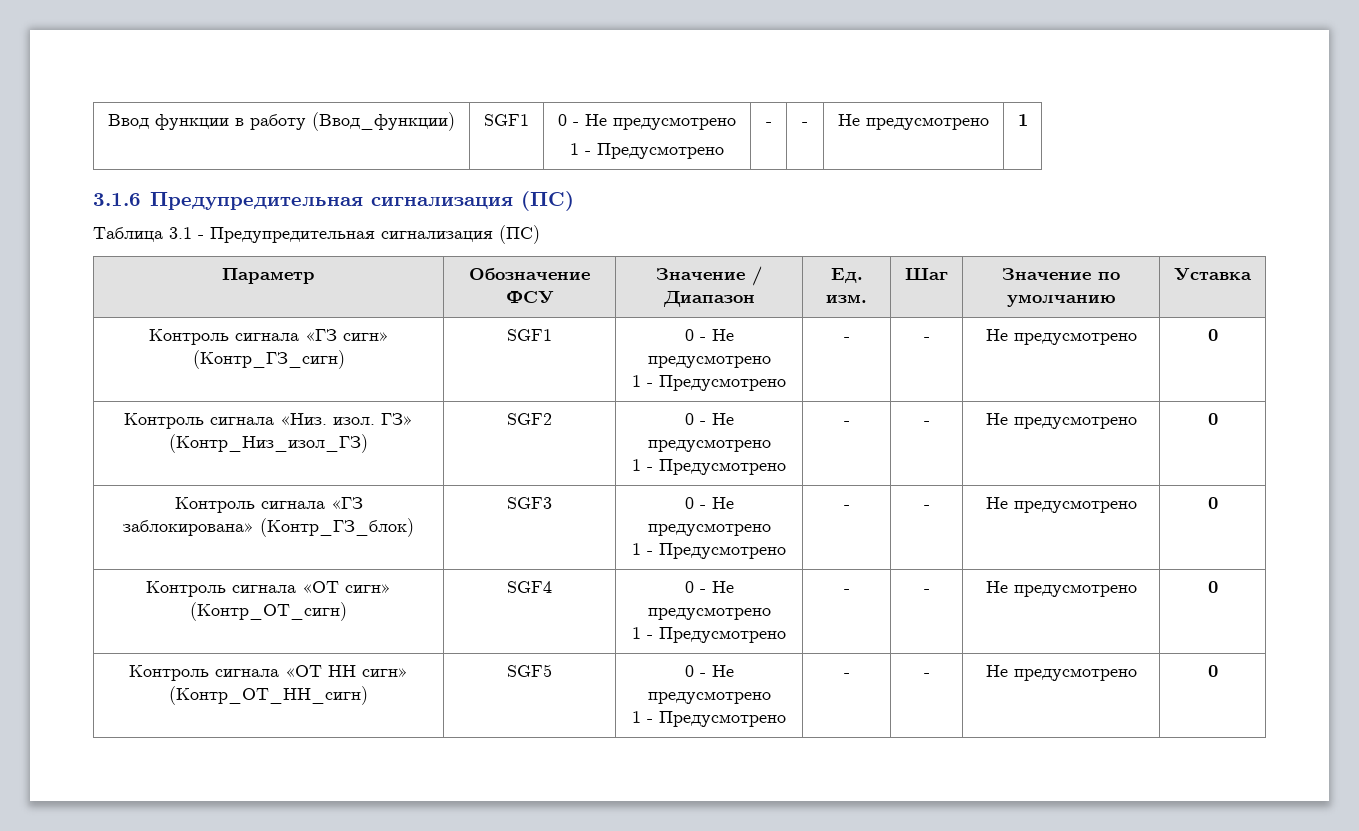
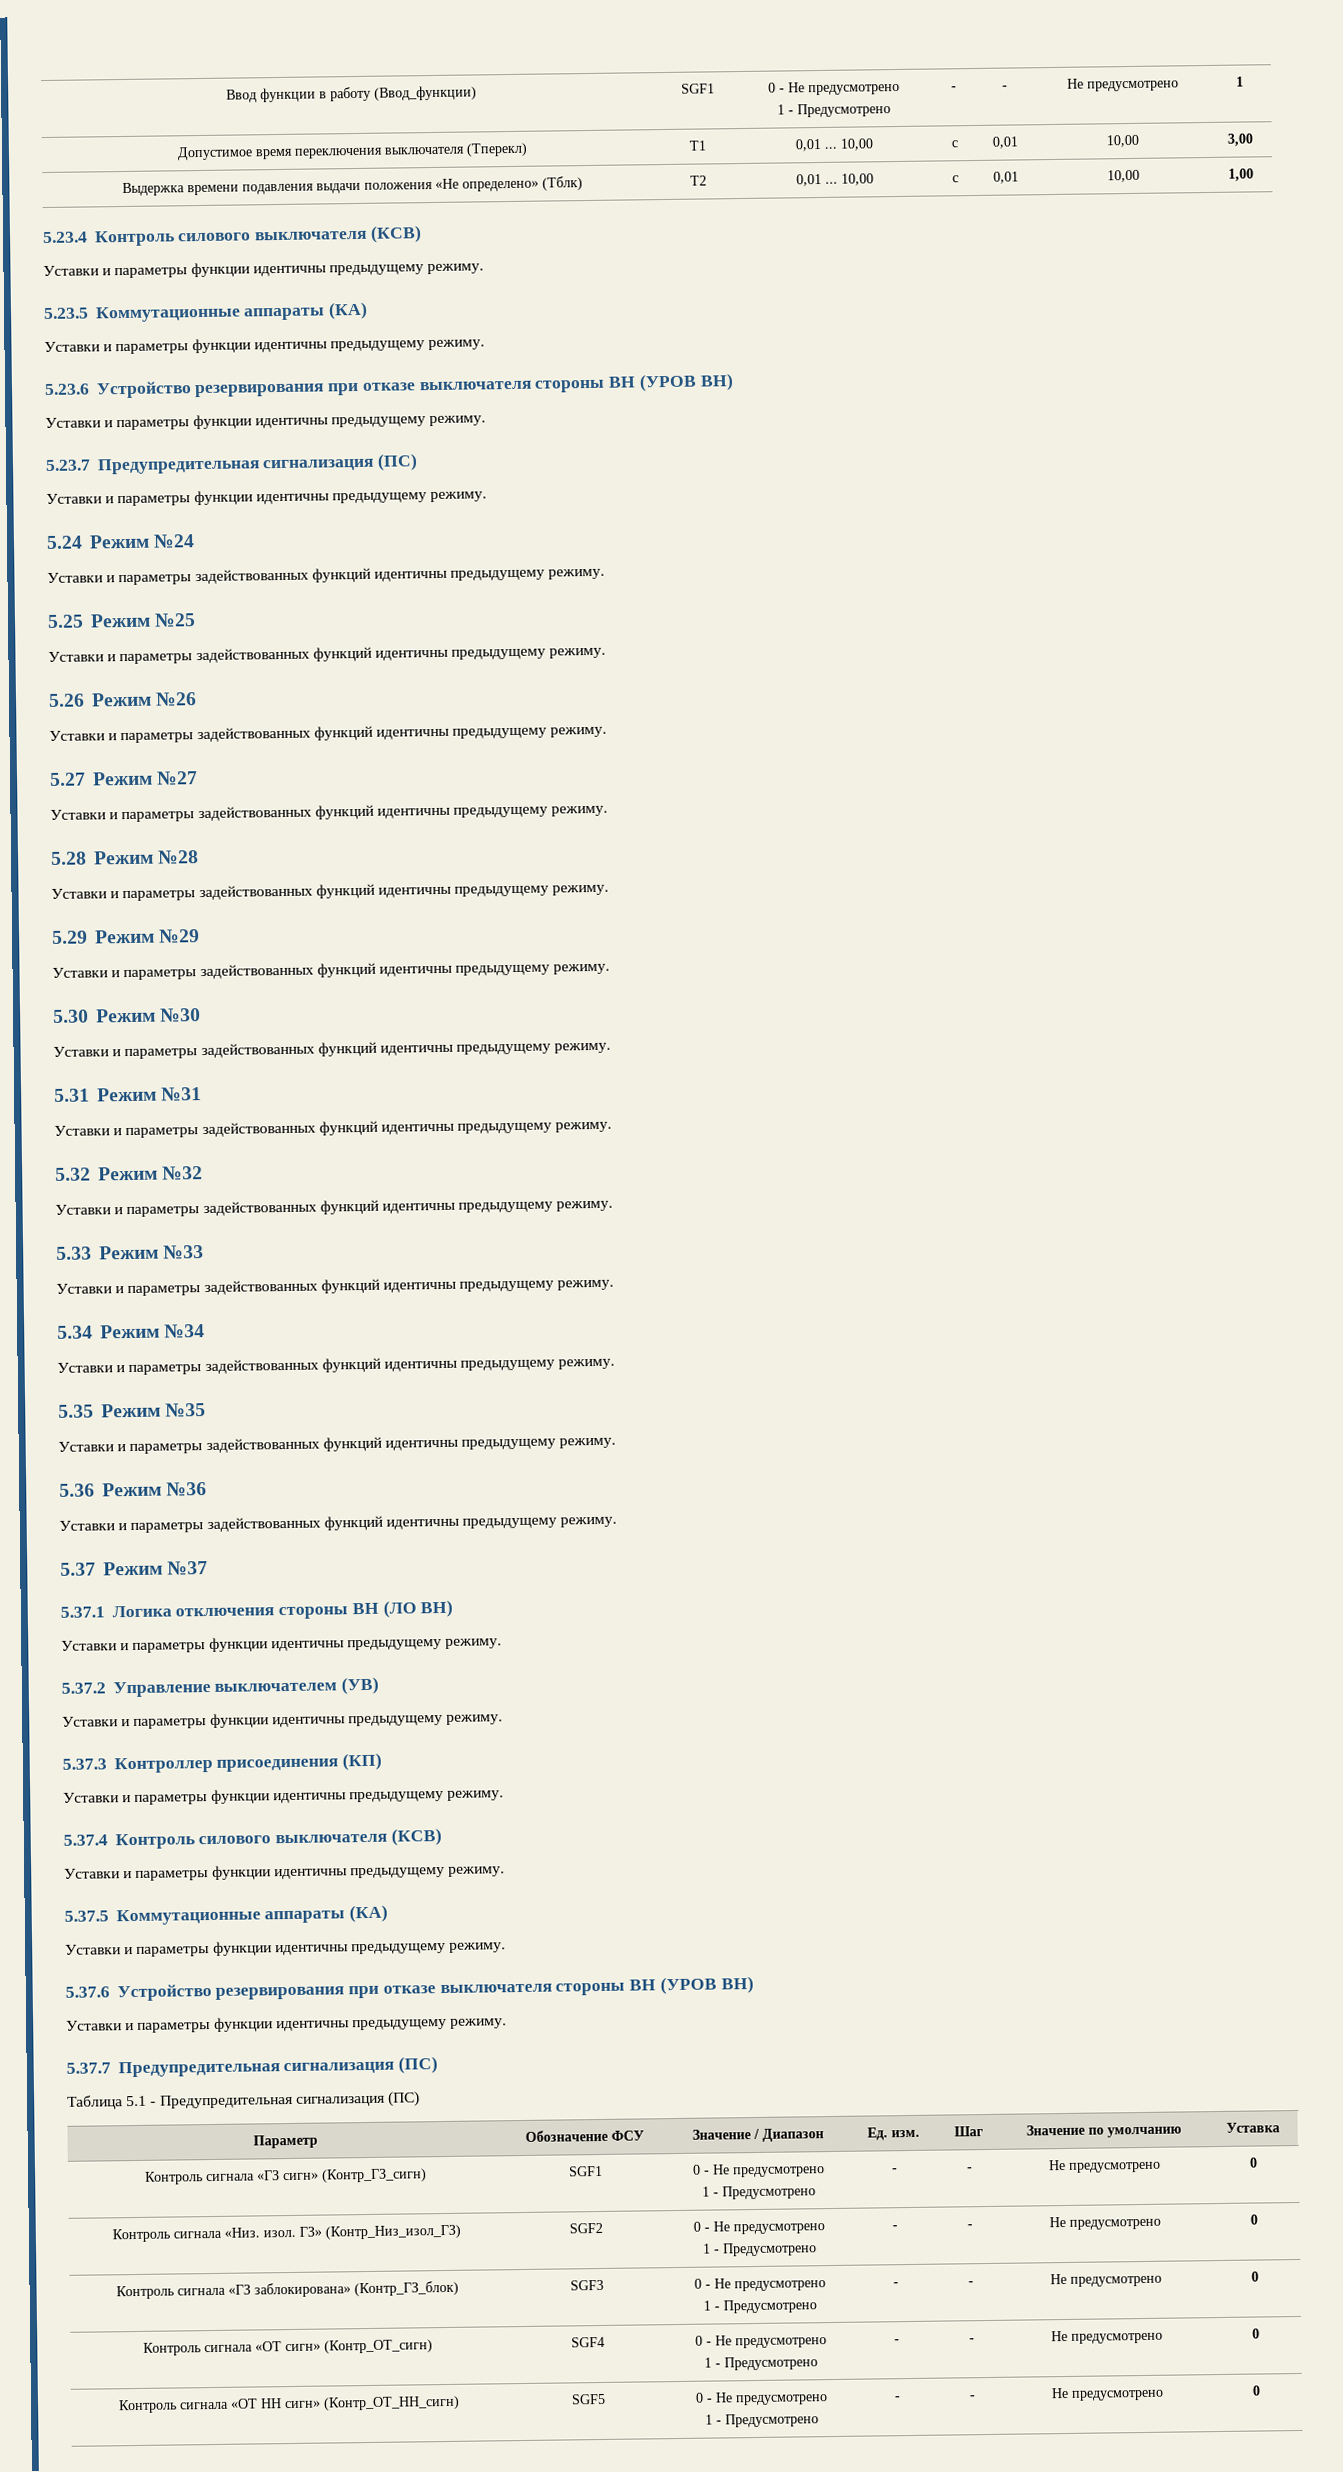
- 3.1.6 Предупредительная сигнализация (ПС)
+ Допустимое время переключения выключателя (Tперекл) | T1 | 0,01 ... 10,00 | с | 0,01 | 10,00 | 3,00
+ Выдержка времени подавления выдачи положения «Не определено» (Tблк) | T2 | 0,01 ... 10,00 | с | 0,01 | 10,00 | 1,00
+ 5.23.4 Контроль силового выключателя (КСВ)
+ Уставки и параметры функции идентичны предыдущему режиму.
+ 5.23.5 Коммутационные аппараты (КА)
+ Уставки и параметры функции идентичны предыдущему режиму.
+ 5.23.6 Устройство резервирования при отказе выключателя стороны ВН (УРОВ ВН)
+ Уставки и параметры функции идентичны предыдущему режиму.
+ 5.23.7 Предупредительная сигнализация (ПС)
+ Уставки и параметры функции идентичны предыдущему режиму.
+ 5.24 Режим №24
+ Уставки и параметры задействованных функций идентичны предыдущему режиму.
+ 5.25 Режим №25
+ Уставки и параметры задействованных функций идентичны предыдущему режиму.
+ 5.26 Режим №26
+ Уставки и параметры задействованных функций идентичны предыдущему режиму.
+ 5.27 Режим №27
+ Уставки и параметры задействованных функций идентичны предыдущему режиму.
+ 5.28 Режим №28
+ Уставки и параметры задействованных функций идентичны предыдущему режиму.
+ 5.29 Режим №29
+ Уставки и параметры задействованных функций идентичны предыдущему режиму.
+ 5.30 Режим №30
+ Уставки и параметры задействованных функций идентичны предыдущему режиму.
+ 5.31 Режим №31
+ Уставки и параметры задействованных функций идентичны предыдущему режиму.
+ 5.32 Режим №32
+ Уставки и параметры задействованных функций идентичны предыдущему режиму.
+ 5.33 Режим №33
+ Уставки и параметры задействованных функций идентичны предыдущему режиму.
+ 5.34 Режим №34
+ Уставки и параметры задействованных функций идентичны предыдущему режиму.
+ 5.35 Режим №35
+ Уставки и параметры задействованных функций идентичны предыдущему режиму.
+ 5.36 Режим №36
+ Уставки и параметры задействованных функций идентичны предыдущему режиму.
+ 5.37 Режим №37
+ 5.37.1 Логика отключения стороны ВН (ЛО ВН)
+ Уставки и параметры функции идентичны предыдущему режиму.
+ 5.37.2 Управление выключателем (УВ)
+ Уставки и параметры функции идентичны предыдущему режиму.
+ 5.37.3 Контроллер присоединения (КП)
+ Уставки и параметры функции идентичны предыдущему режиму.
+ 5.37.4 Контроль силового выключателя (КСВ)
+ Уставки и параметры функции идентичны предыдущему режиму.
+ 5.37.5 Коммутационные аппараты (КА)
+ Уставки и параметры функции идентичны предыдущему режиму.
+ 5.37.6 Устройство резервирования при отказе выключателя стороны ВН (УРОВ ВН)
+ Уставки и параметры функции идентичны предыдущему режиму.
+ 5.37.7 Предупредительная сигнализация (ПС)
- Таблица 3.1 - Предупредительная сигнализация (ПС)
+ Таблица 5.1 - Предупредительная сигнализация (ПС)

